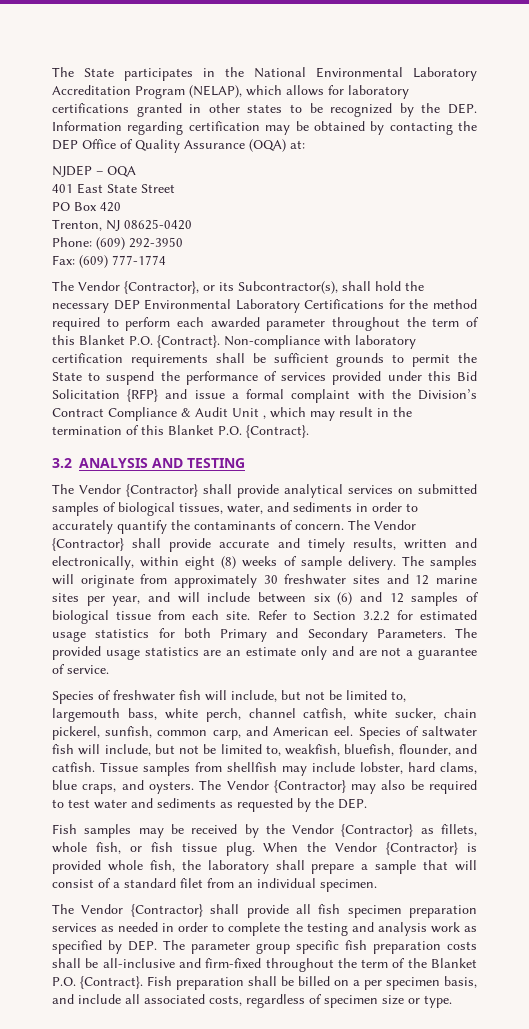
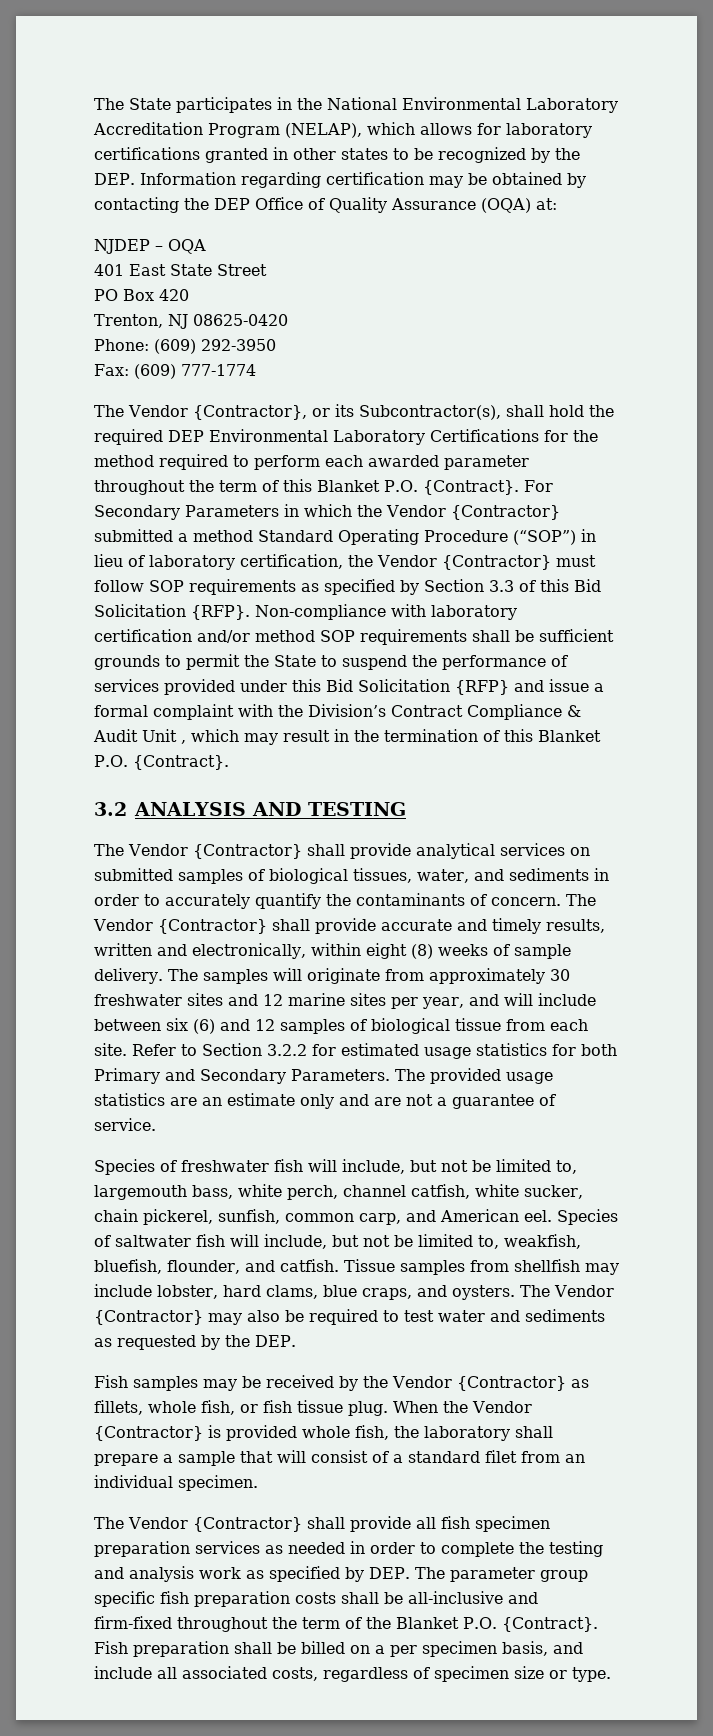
- The Vendor {Contractor}, or its Subcontractor(s), shall hold the necessary DEP Environmental Laboratory Certifications for the method required to perform each awarded parameter throughout the term of this Blanket P.O. {Contract}.
+ The Vendor {Contractor}, or its Subcontractor(s), shall hold the required DEP Environmental Laboratory Certifications for the method required to perform each awarded parameter throughout the term of this Blanket P.O. {Contract}.
+ For Secondary Parameters in which the Vendor {Contractor} submitted a method Standard Operating Procedure (“SOP”) in lieu of laboratory certification, the Vendor {Contractor} must follow SOP requirements as specified by Section 3.3 of this Bid Solicitation {RFP}.
- Non-compliance with laboratory certification requirements shall be sufficient grounds to permit the State to suspend the performance of services provided under this Bid Solicitation {RFP} and issue a formal complaint with the Division’s Contract Compliance & Audit Unit , which may result in the termination of this Blanket P.O. {Contract}.
+ Non-compliance with laboratory certification and/or method SOP requirements shall be sufficient grounds to permit the State to suspend the performance of services provided under this Bid Solicitation {RFP} and issue a formal complaint with the Division’s Contract Compliance & Audit Unit , which may result in the termination of this Blanket P.O. {Contract}.

